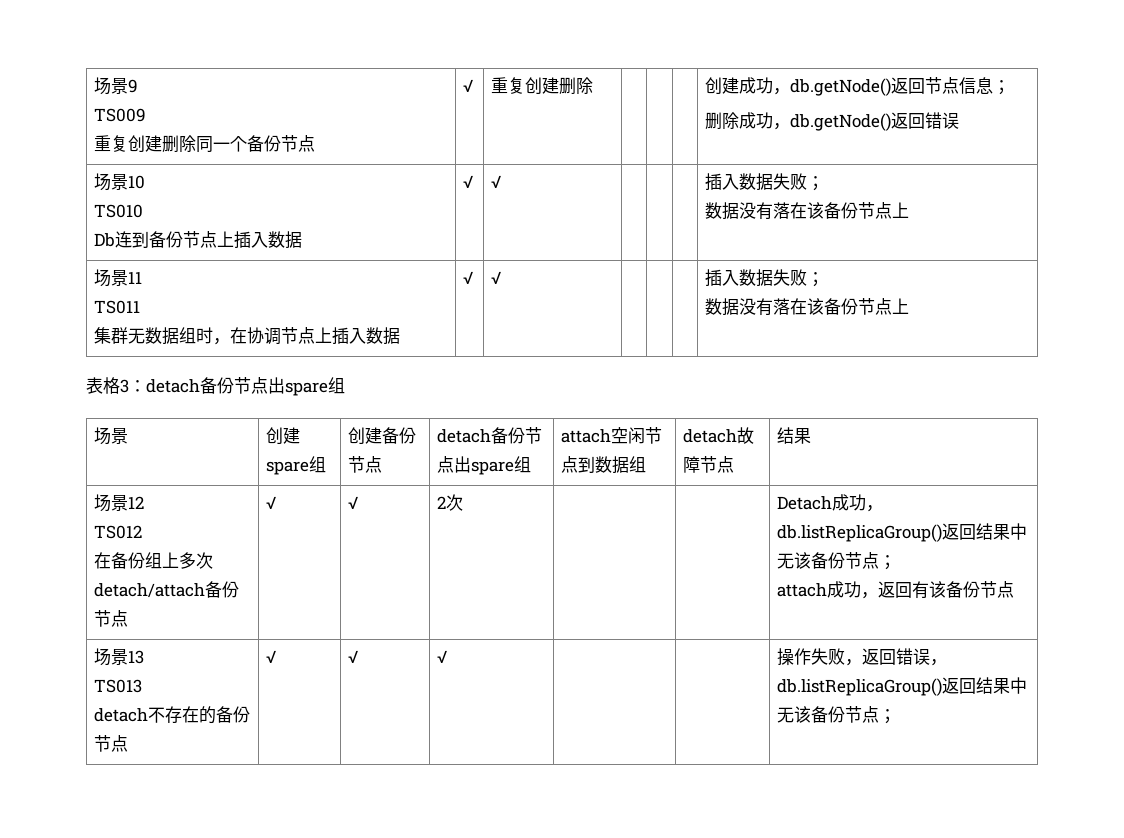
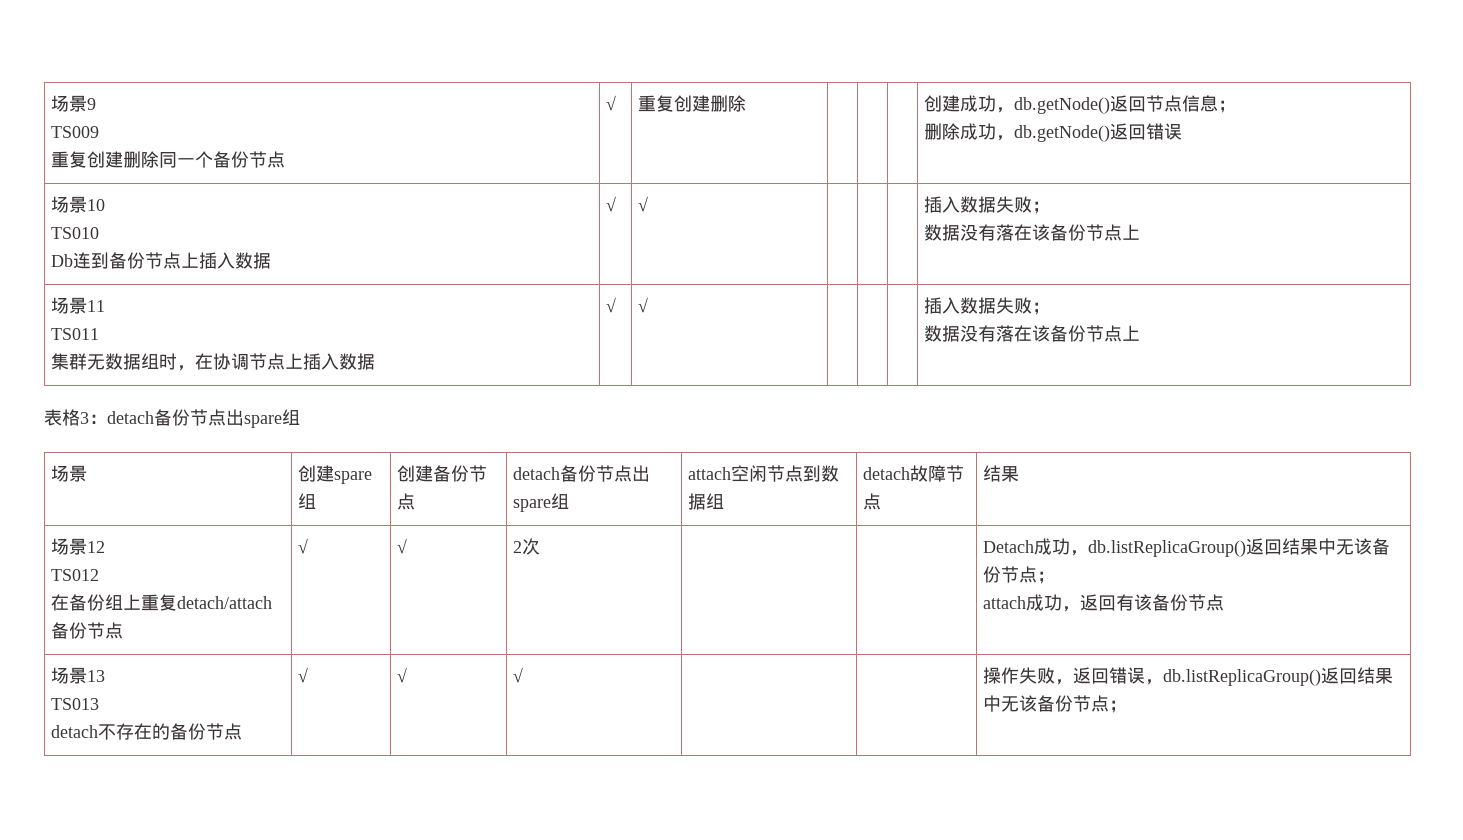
  场景12
  TS012
- 在备份组上多次detach/attach备份节点 | √ | √ | 2次 | | | Detach成功，db.listReplicaGroup()返回结果中无该备份节点；
+ 在备份组上重复detach/attach备份节点 | √ | √ | 2次 | | | Detach成功，db.listReplicaGroup()返回结果中无该备份节点；

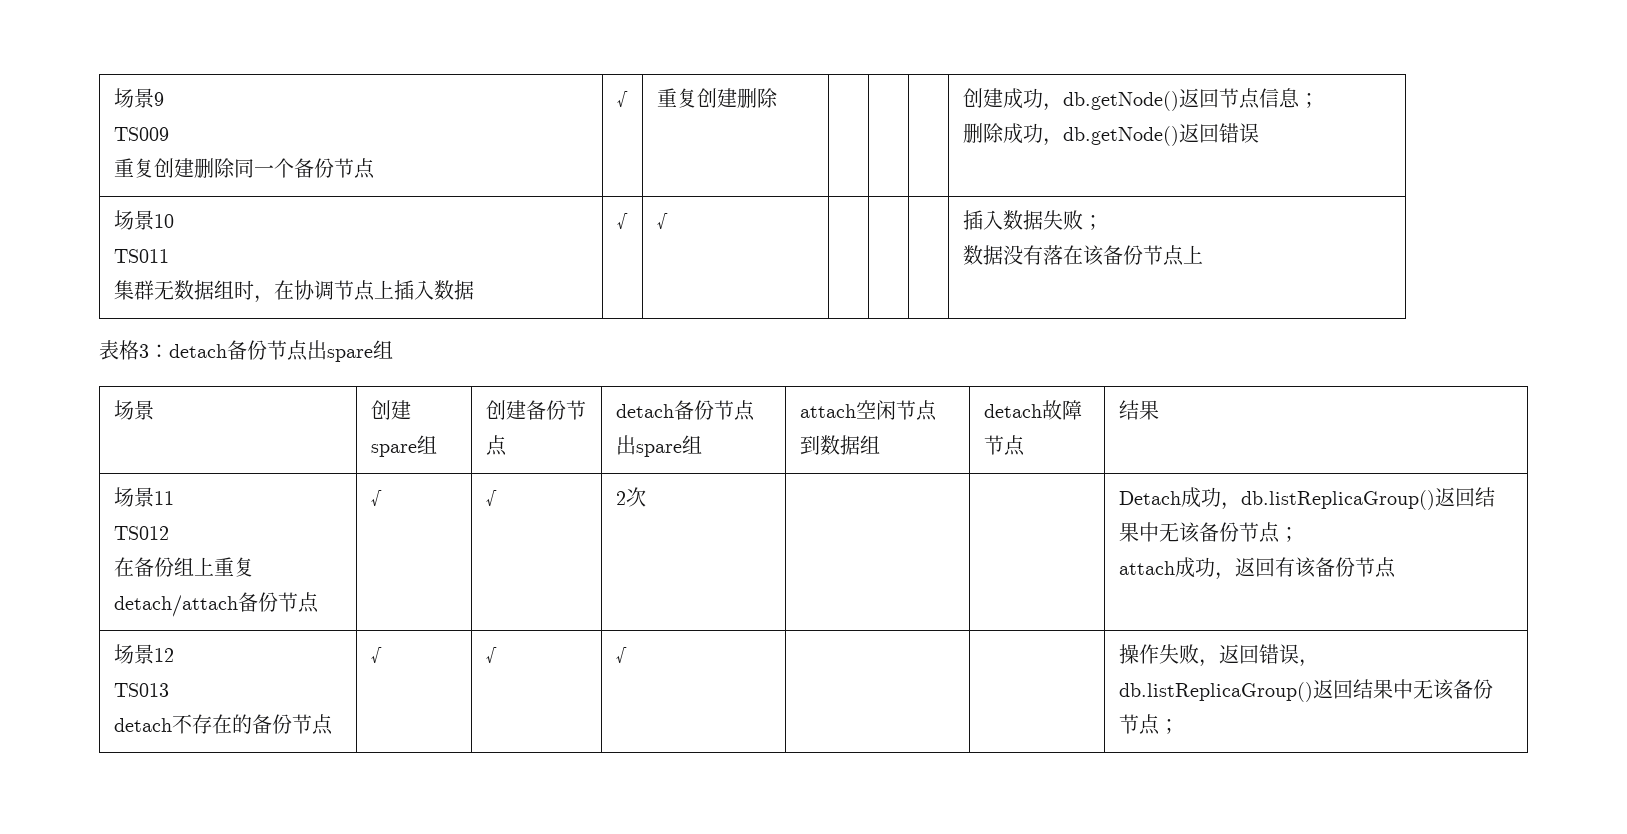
  场景10
- TS010
- Db连到备份节点上插入数据 | √ | √ | | | | 插入数据失败；
- 数据没有落在该备份节点上
- 场景11
- 场景12
+ 场景11
- 场景13
+ 场景12

